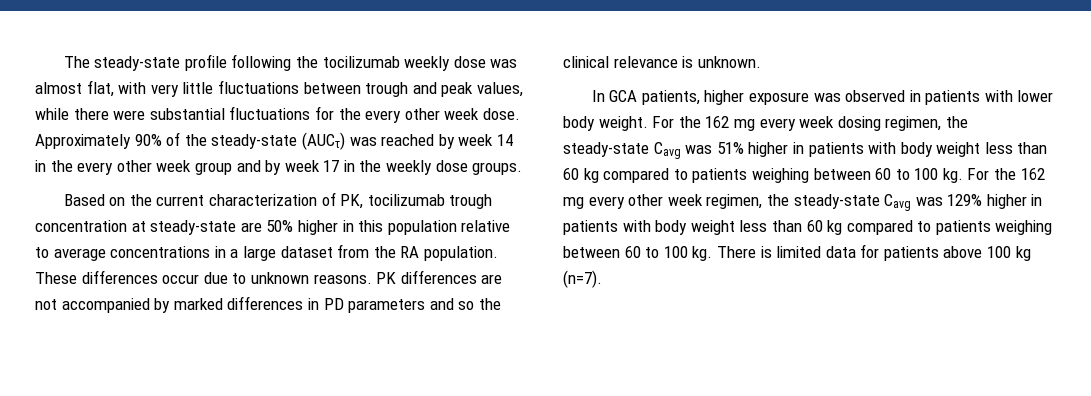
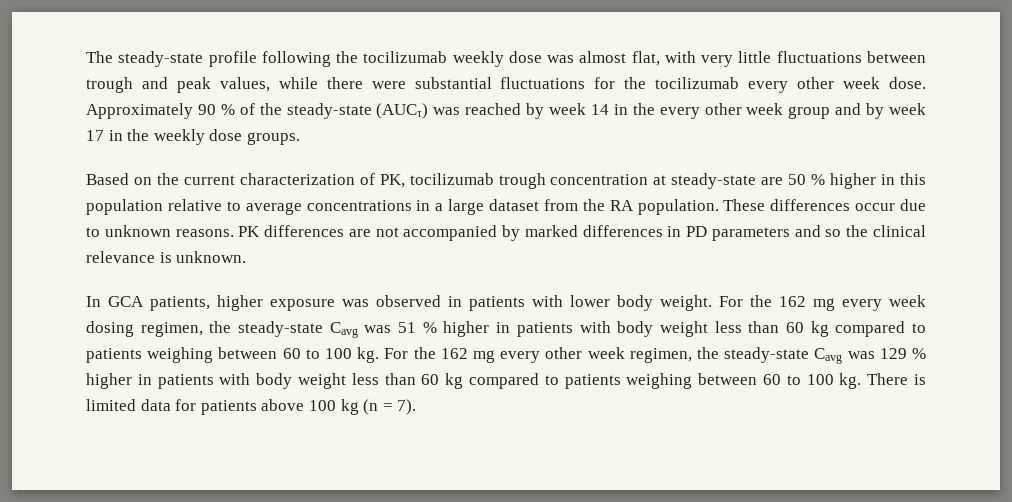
- The steady-state profile following the tocilizumab weekly dose was almost flat, with very little fluctuations between trough and peak values, while there were substantial fluctuations for the every other week dose.
+ The steady-state profile following the tocilizumab weekly dose was almost flat, with very little fluctuations between trough and peak values, while there were substantial fluctuations for the tocilizumab every other week dose.
- Approximately 90% of the steady-state (AUCτ) was reached by week 14 in the every other week group and by week 17 in the weekly dose groups.
+ Approximately 90 % of the steady-state (AUCτ) was reached by week 14 in the every other week group and by week 17 in the weekly dose groups.
- Based on the current characterization of PK, tocilizumab trough concentration at steady-state are 50% higher in this population relative to average concentrations in a large dataset from the RA population.
+ Based on the current characterization of PK, tocilizumab trough concentration at steady-state are 50 % higher in this population relative to average concentrations in a large dataset from the RA population.
- For the 162 mg every week dosing regimen, the steady-state Cavg was 51% higher in patients with body weight less than 60 kg compared to patients weighing between 60 to 100 kg.
+ For the 162 mg every week dosing regimen, the steady-state Cavg was 51 % higher in patients with body weight less than 60 kg compared to patients weighing between 60 to 100 kg.
- For the 162 mg every other week regimen, the steady-state Cavg was 129% higher in patients with body weight less than 60 kg compared to patients weighing between 60 to 100 kg.
+ For the 162 mg every other week regimen, the steady-state Cavg was 129 % higher in patients with body weight less than 60 kg compared to patients weighing between 60 to 100 kg.
- There is limited data for patients above 100 kg (n=7).
+ There is limited data for patients above 100 kg (n = 7).

